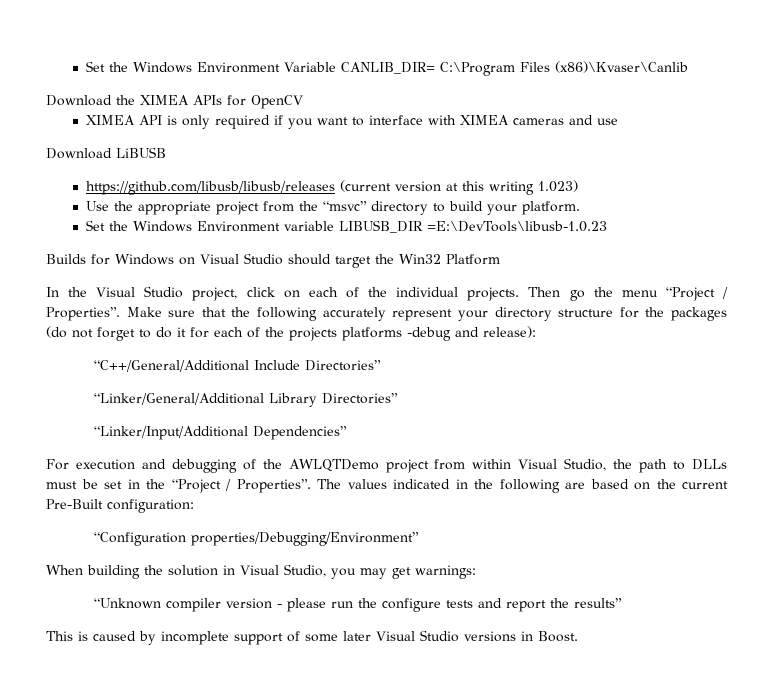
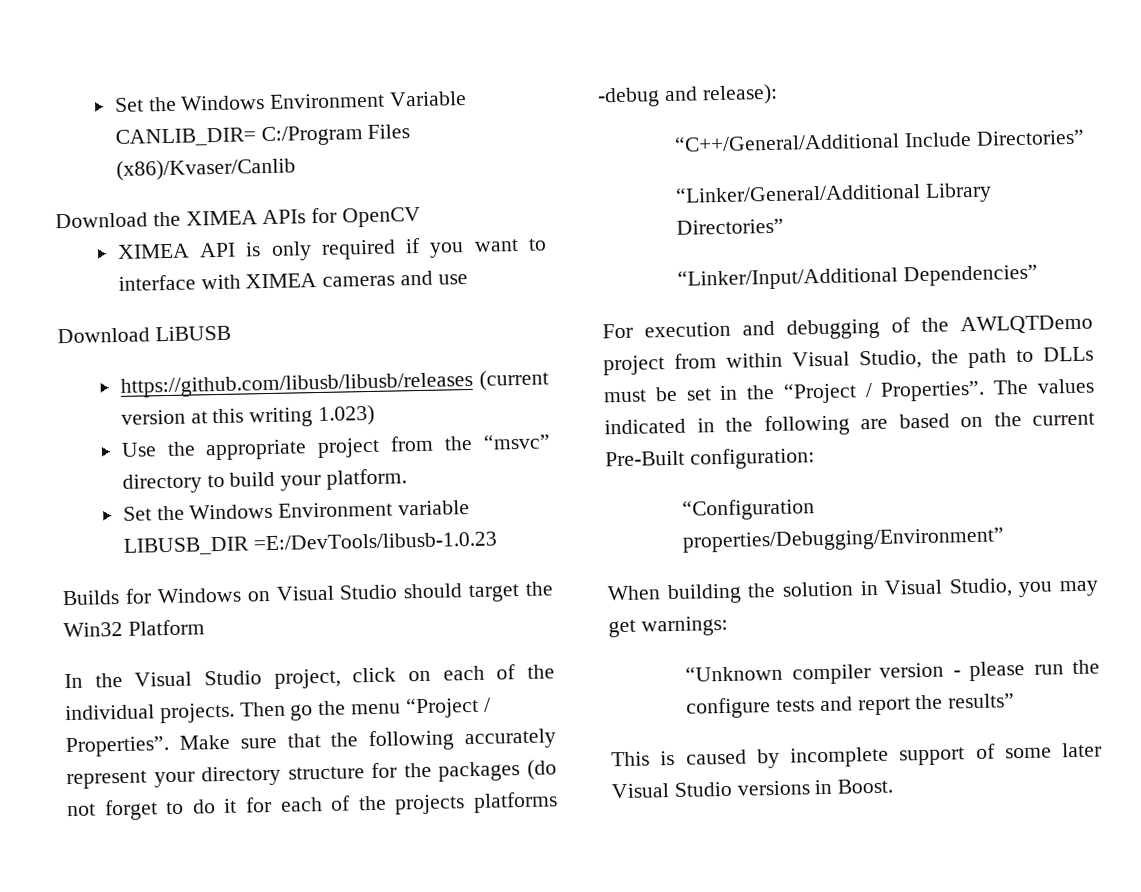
- Set the Windows Environment Variable CANLIB_DIR= C:\Program Files (x86)\Kvaser\Canlib
+ Set the Windows Environment Variable CANLIB_DIR= C:/Program Files (x86)/Kvaser/Canlib
- Set the Windows Environment variable LIBUSB_DIR =E:\DevTools\libusb-1.0.23
+ Set the Windows Environment variable LIBUSB_DIR =E:/DevTools/libusb-1.0.23

